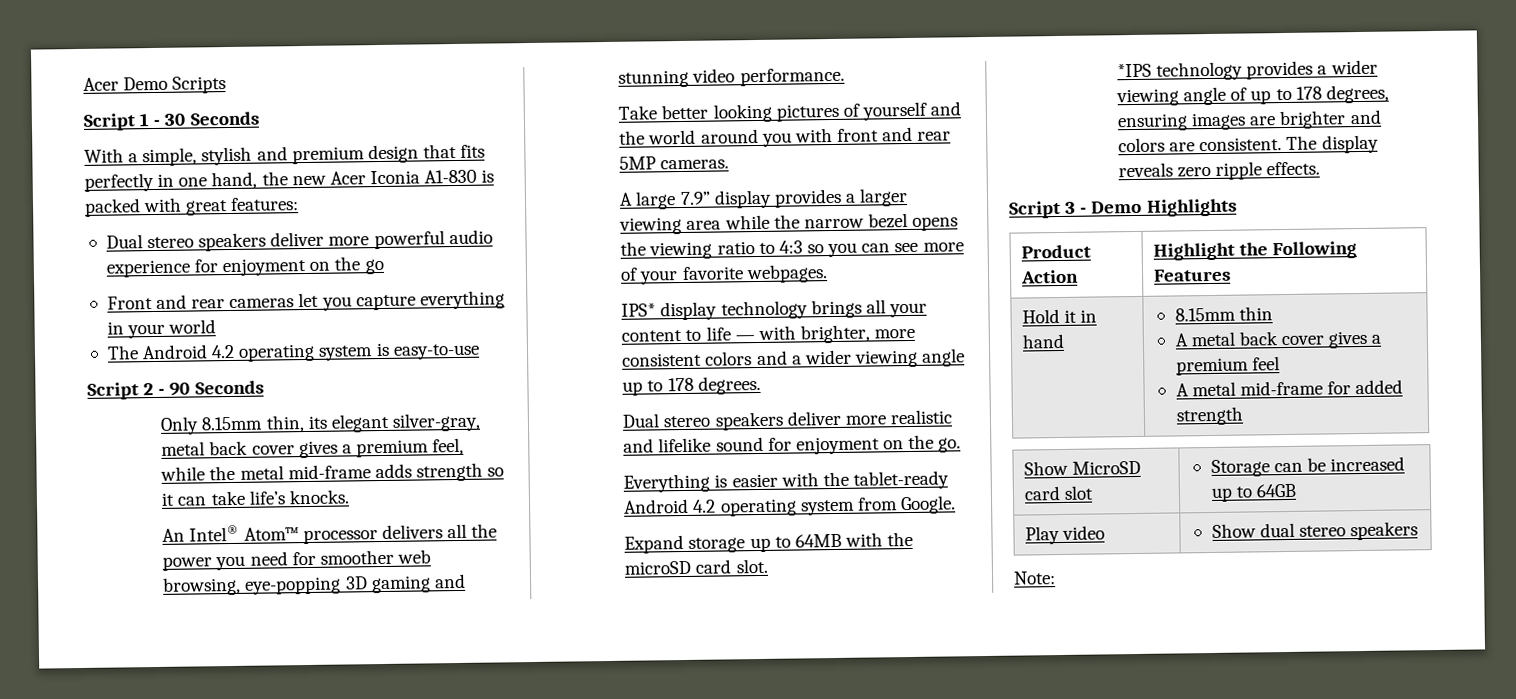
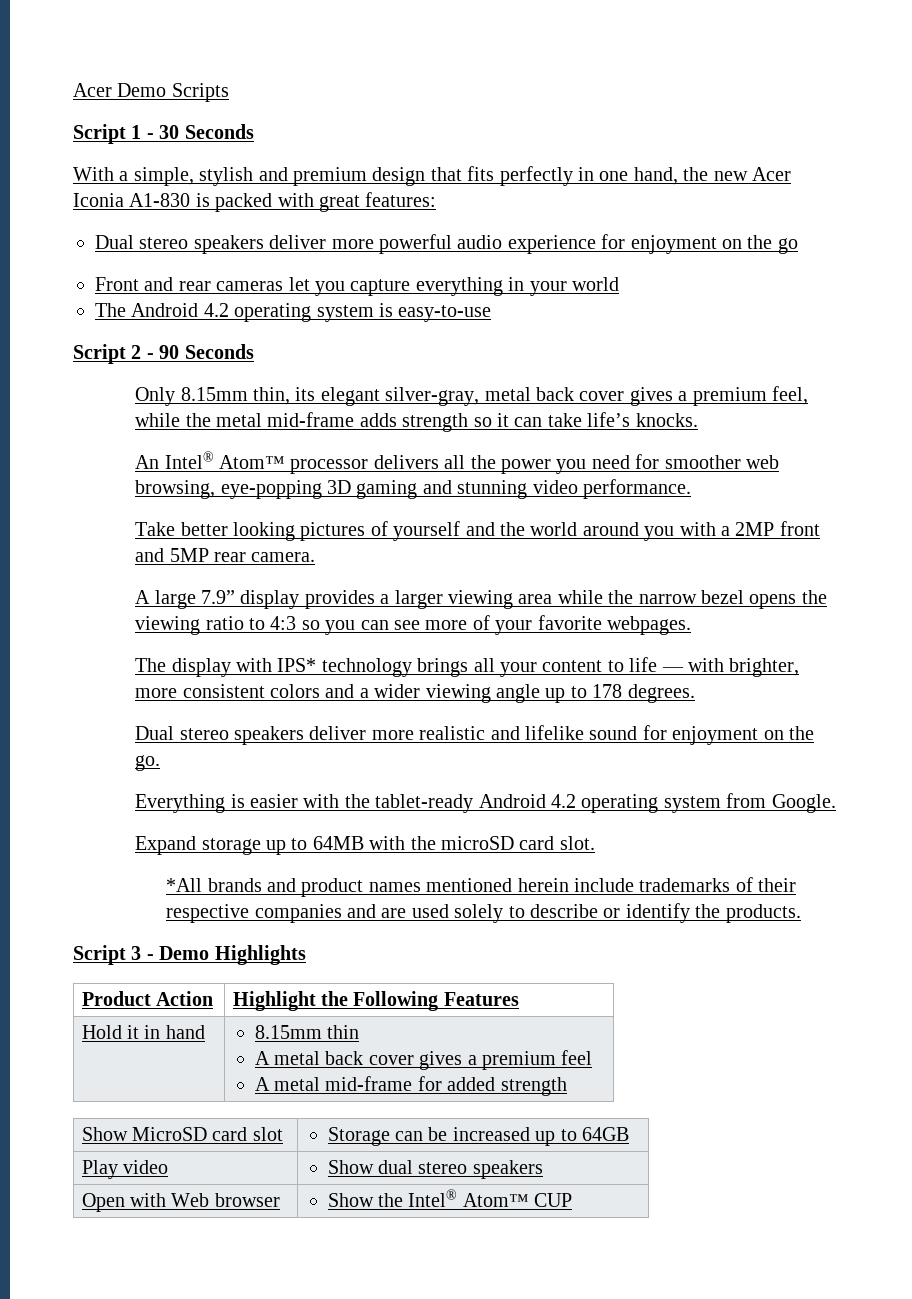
- Take better looking pictures of yourself and the world around you with front and rear 5MP cameras.
+ Take better looking pictures of yourself and the world around you with a 2MP front and 5MP rear camera.
- IPS* display technology brings all your content to life — with brighter, more consistent colors and a wider viewing angle up to 178 degrees.
+ The display with IPS* technology brings all your content to life — with brighter, more consistent colors and a wider viewing angle up to 178 degrees.
- *IPS technology provides a wider viewing angle of up to 178 degrees, ensuring images are brighter and colors are consistent. The display reveals zero ripple effects.
+ *All brands and product names mentioned herein include trademarks of their respective companies and are used solely to describe or identify the products.
- Note:
+ Open with Web browser | Show the Intel® Atom™ CUP

